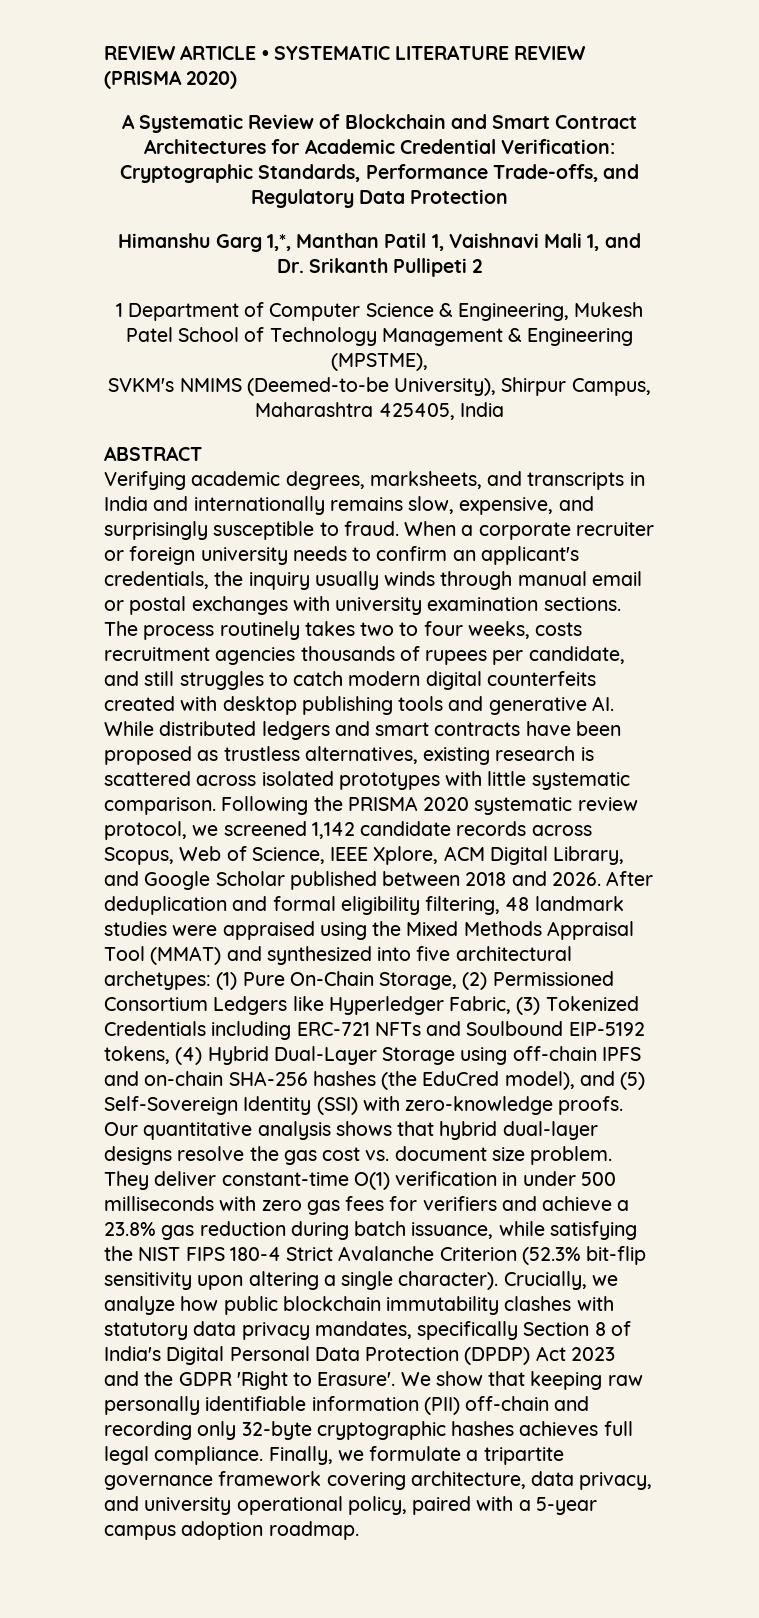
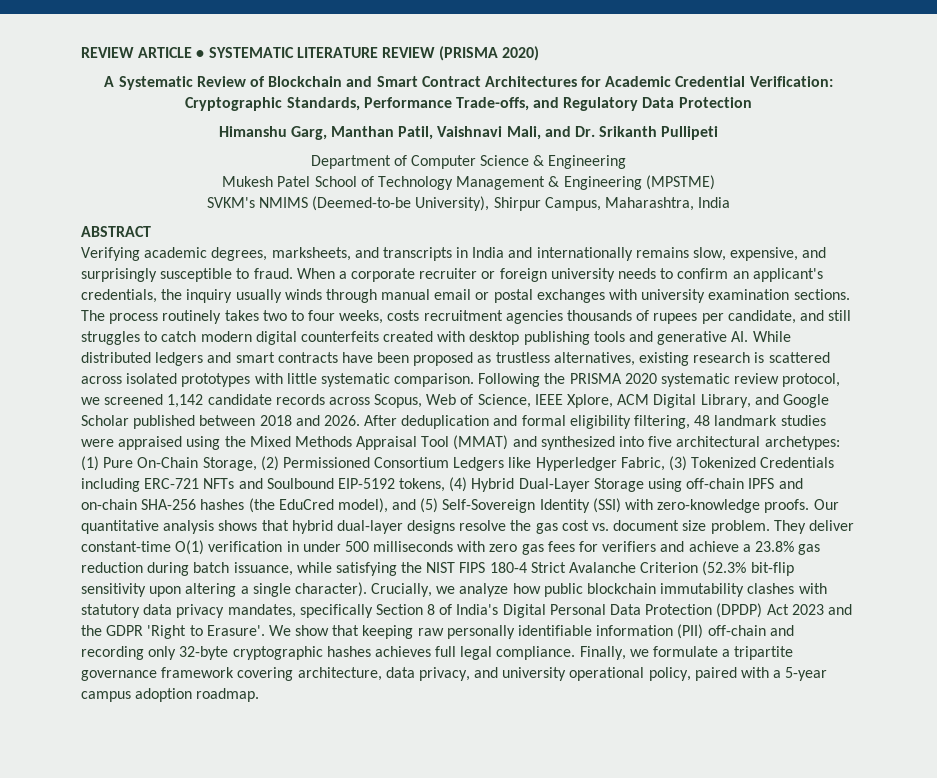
- Himanshu Garg 1,*, Manthan Patil 1, Vaishnavi Mali 1, and Dr. Srikanth Pullipeti 2
- 1 Department of Computer Science & Engineering, Mukesh Patel School of Technology Management & Engineering (MPSTME),
+ Himanshu Garg, Manthan Patil, Vaishnavi Mali, and Dr. Srikanth Pullipeti
+ Department of Computer Science & Engineering
+ Mukesh Patel School of Technology Management & Engineering (MPSTME)
- SVKM's NMIMS (Deemed-to-be University), Shirpur Campus, Maharashtra 425405, India
+ SVKM's NMIMS (Deemed-to-be University), Shirpur Campus, Maharashtra, India

